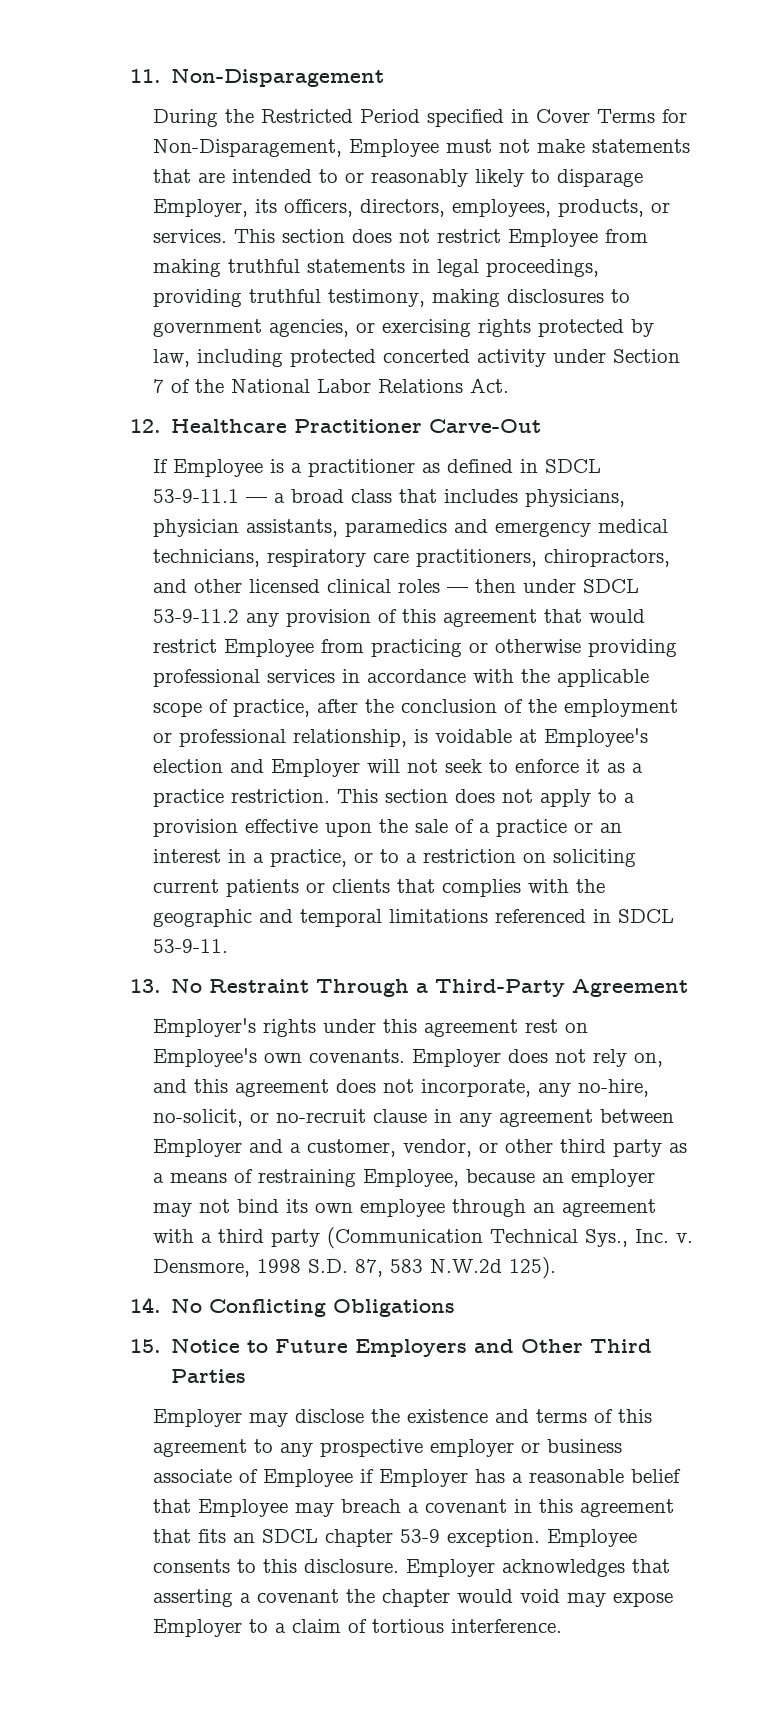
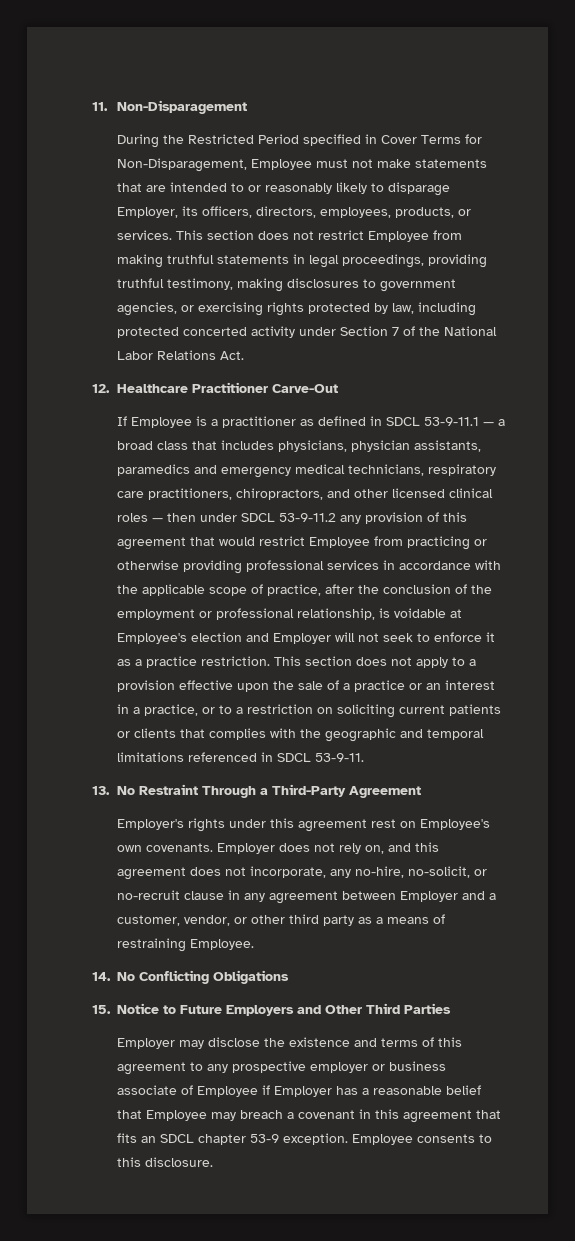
- Employer does not rely on, and this agreement does not incorporate, any no-hire, no-solicit, or no-recruit clause in any agreement between Employer and a customer, vendor, or other third party as a means of restraining Employee, because an employer may not bind its own employee through an agreement with a third party (Communication Technical Sys., Inc. v. Densmore, 1998 S.D. 87, 583 N.W.2d 125).
+ Employer does not rely on, and this agreement does not incorporate, any no-hire, no-solicit, or no-recruit clause in any agreement between Employer and a customer, vendor, or other third party as a means of restraining Employee.
- Employer acknowledges that asserting a covenant the chapter would void may expose Employer to a claim of tortious interference.

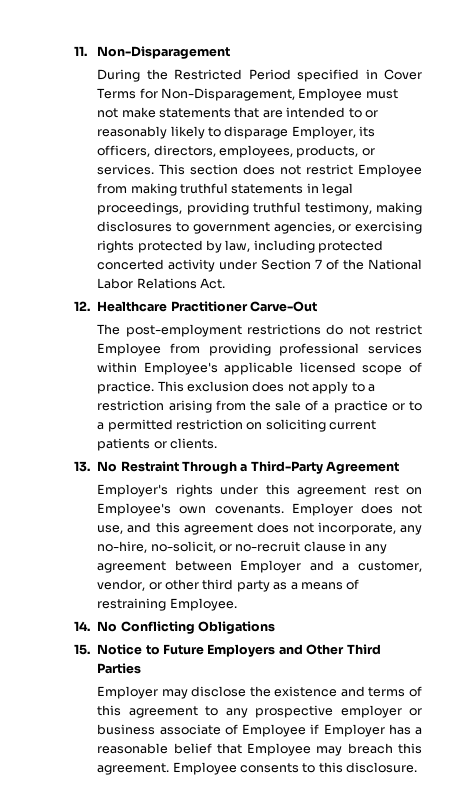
- If Employee is a practitioner as defined in SDCL 53-9-11.1 — a broad class that includes physicians, physician assistants, paramedics and emergency medical technicians, respiratory care practitioners, chiropractors, and other licensed clinical roles — then under SDCL 53-9-11.2 any provision of this agreement that would restrict Employee from practicing or otherwise providing professional services in accordance with the applicable scope of practice, after the conclusion of the employment or professional relationship, is voidable at Employee's election and Employer will not seek to enforce it as a practice restriction. This section does not apply to a provision effective upon the sale of a practice or an interest in a practice, or to a restriction on soliciting current patients or clients that complies with the geographic and temporal limitations referenced in SDCL 53-9-11.
+ The post-employment restrictions do not restrict Employee from providing professional services within Employee's applicable licensed scope of practice. This exclusion does not apply to a restriction arising from the sale of a practice or to a permitted restriction on soliciting current patients or clients.
- Employer does not rely on, and this agreement does not incorporate, any no-hire, no-solicit, or no-recruit clause in any agreement between Employer and a customer, vendor, or other third party as a means of restraining Employee.
+ Employer does not use, and this agreement does not incorporate, any no-hire, no-solicit, or no-recruit clause in any agreement between Employer and a customer, vendor, or other third party as a means of restraining Employee.
- Employer may disclose the existence and terms of this agreement to any prospective employer or business associate of Employee if Employer has a reasonable belief that Employee may breach a covenant in this agreement that fits an SDCL chapter 53-9 exception.
+ Employer may disclose the existence and terms of this agreement to any prospective employer or business associate of Employee if Employer has a reasonable belief that Employee may breach this agreement.

